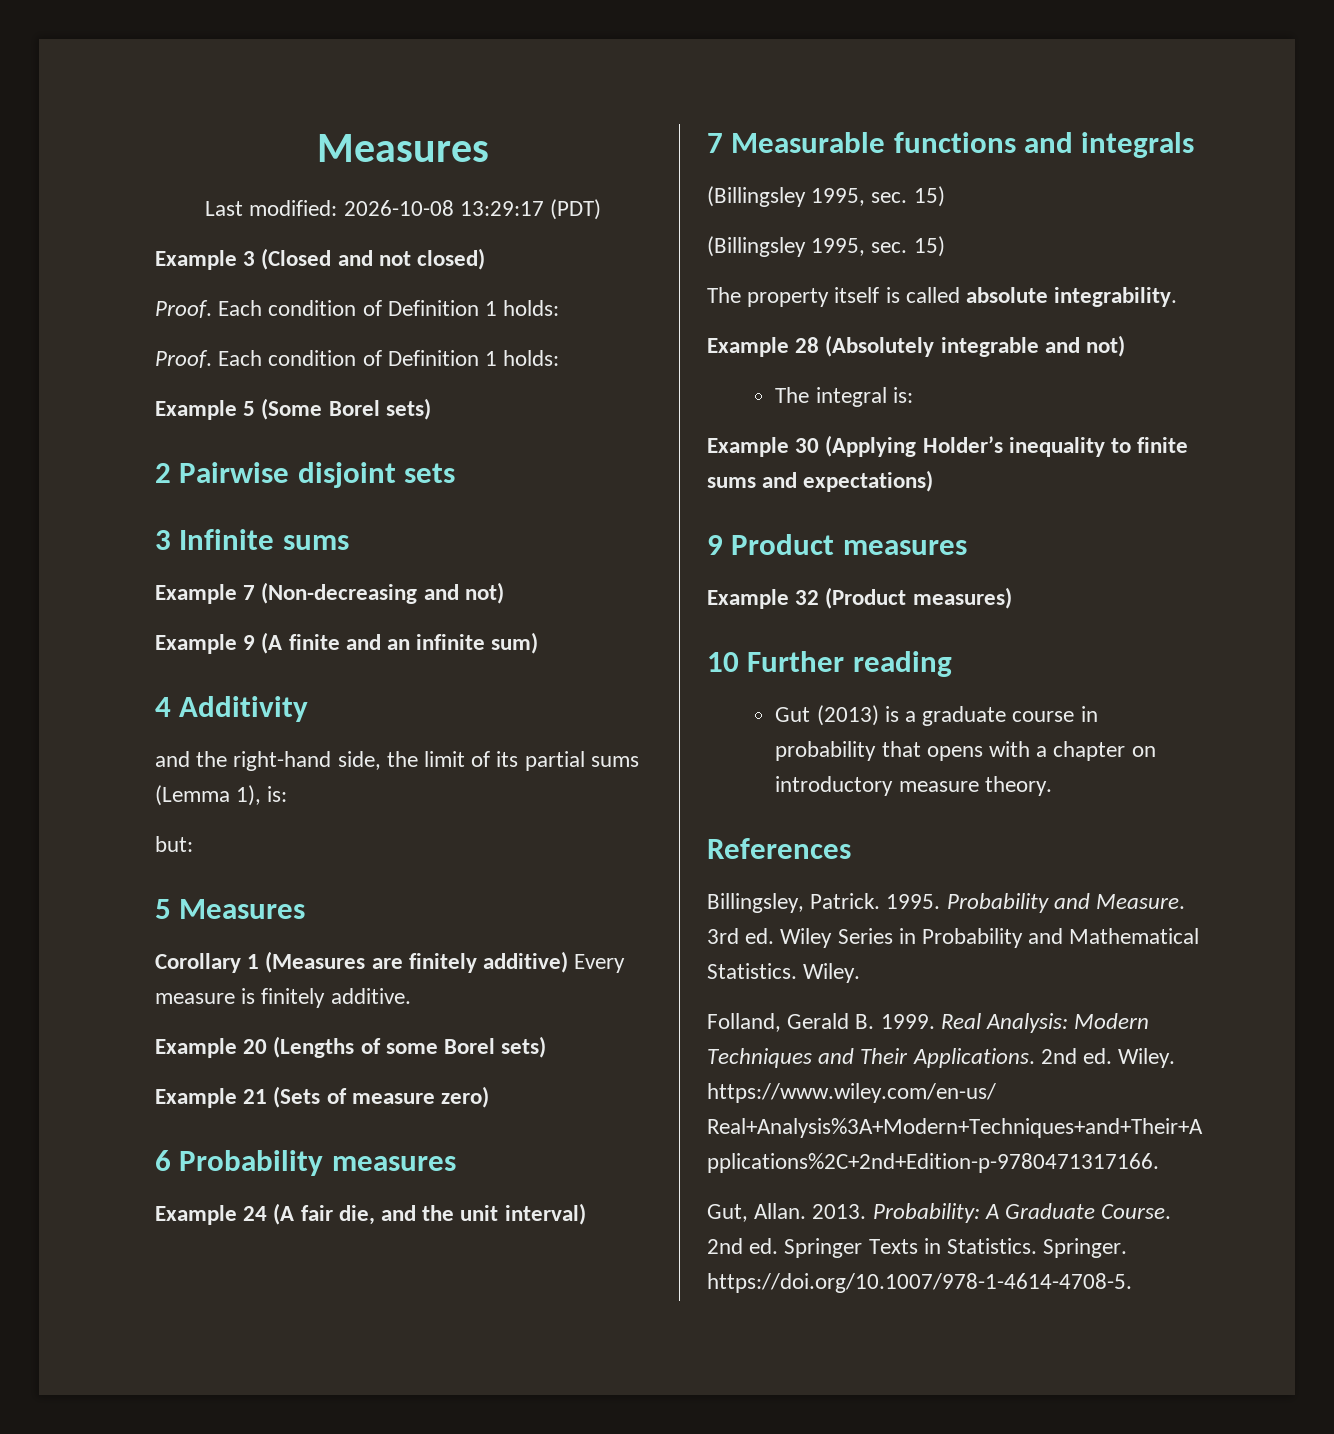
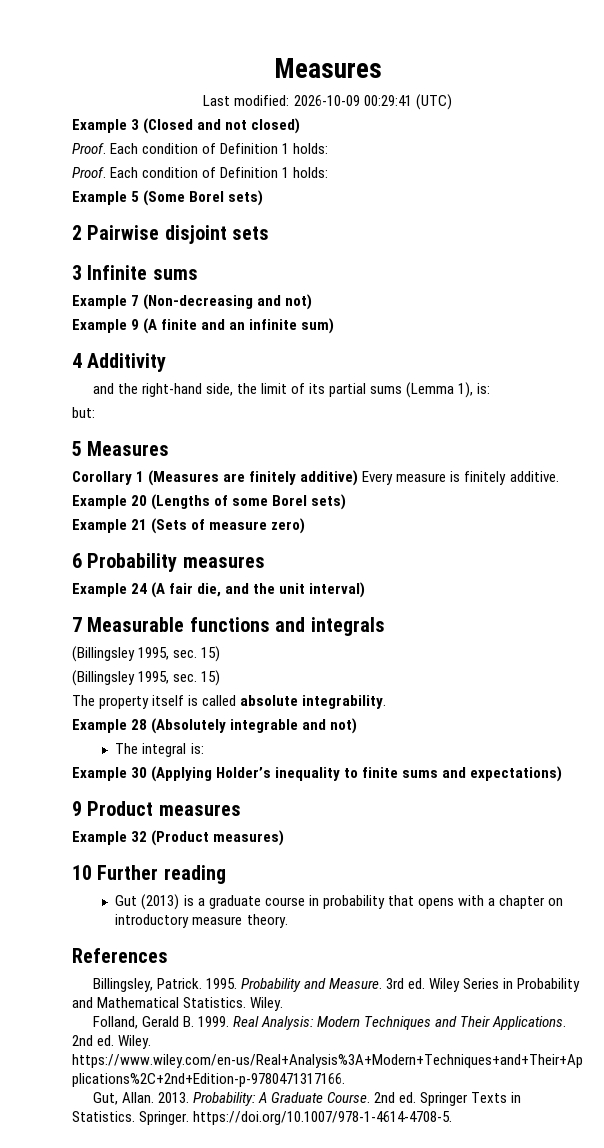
- Last modified: 2026-10-08 13:29:17 (PDT)
+ Last modified: 2026-10-09 00:29:41 (UTC)

